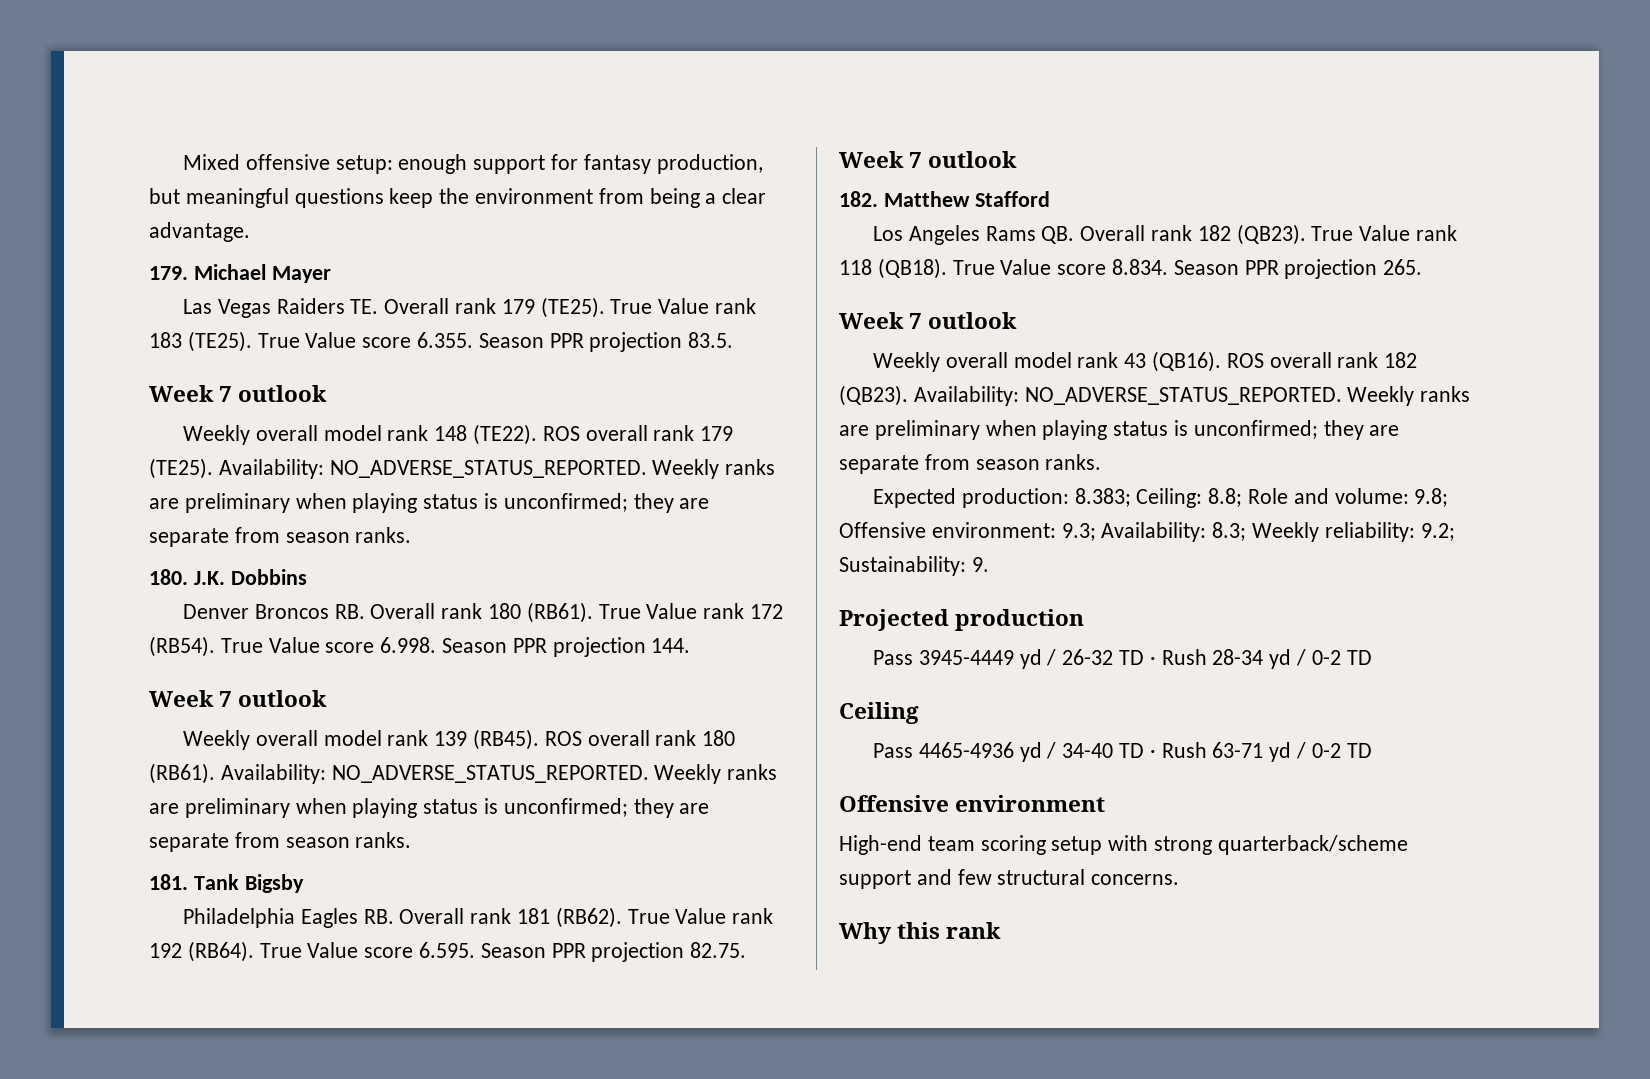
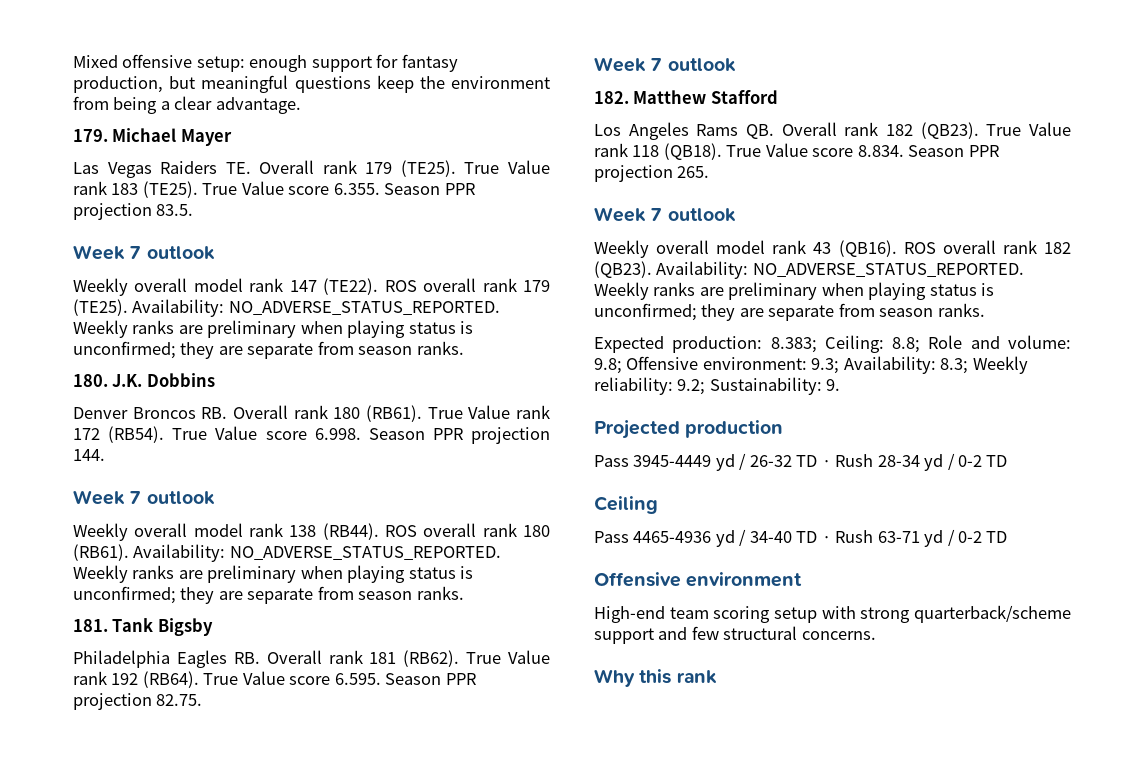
- Weekly overall model rank 148 (TE22).
+ Weekly overall model rank 147 (TE22).
- Weekly overall model rank 139 (RB45).
+ Weekly overall model rank 138 (RB44).

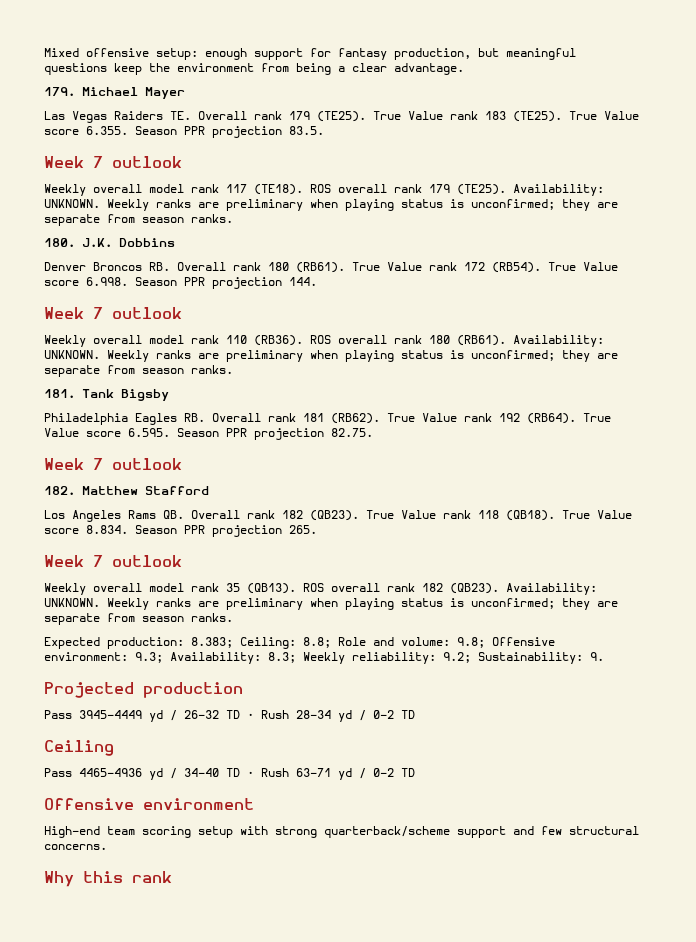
- Weekly overall model rank 147 (TE22).
+ Weekly overall model rank 117 (TE18).
- ROS overall rank 179 (TE25). Availability: NO_ADVERSE_STATUS_REPORTED.
+ ROS overall rank 179 (TE25). Availability: UNKNOWN.
- Weekly overall model rank 138 (RB44).
+ Weekly overall model rank 110 (RB36).
- ROS overall rank 180 (RB61). Availability: NO_ADVERSE_STATUS_REPORTED.
+ ROS overall rank 180 (RB61). Availability: UNKNOWN.
- Weekly overall model rank 43 (QB16).
+ Weekly overall model rank 35 (QB13).
- ROS overall rank 182 (QB23). Availability: NO_ADVERSE_STATUS_REPORTED.
+ ROS overall rank 182 (QB23). Availability: UNKNOWN.

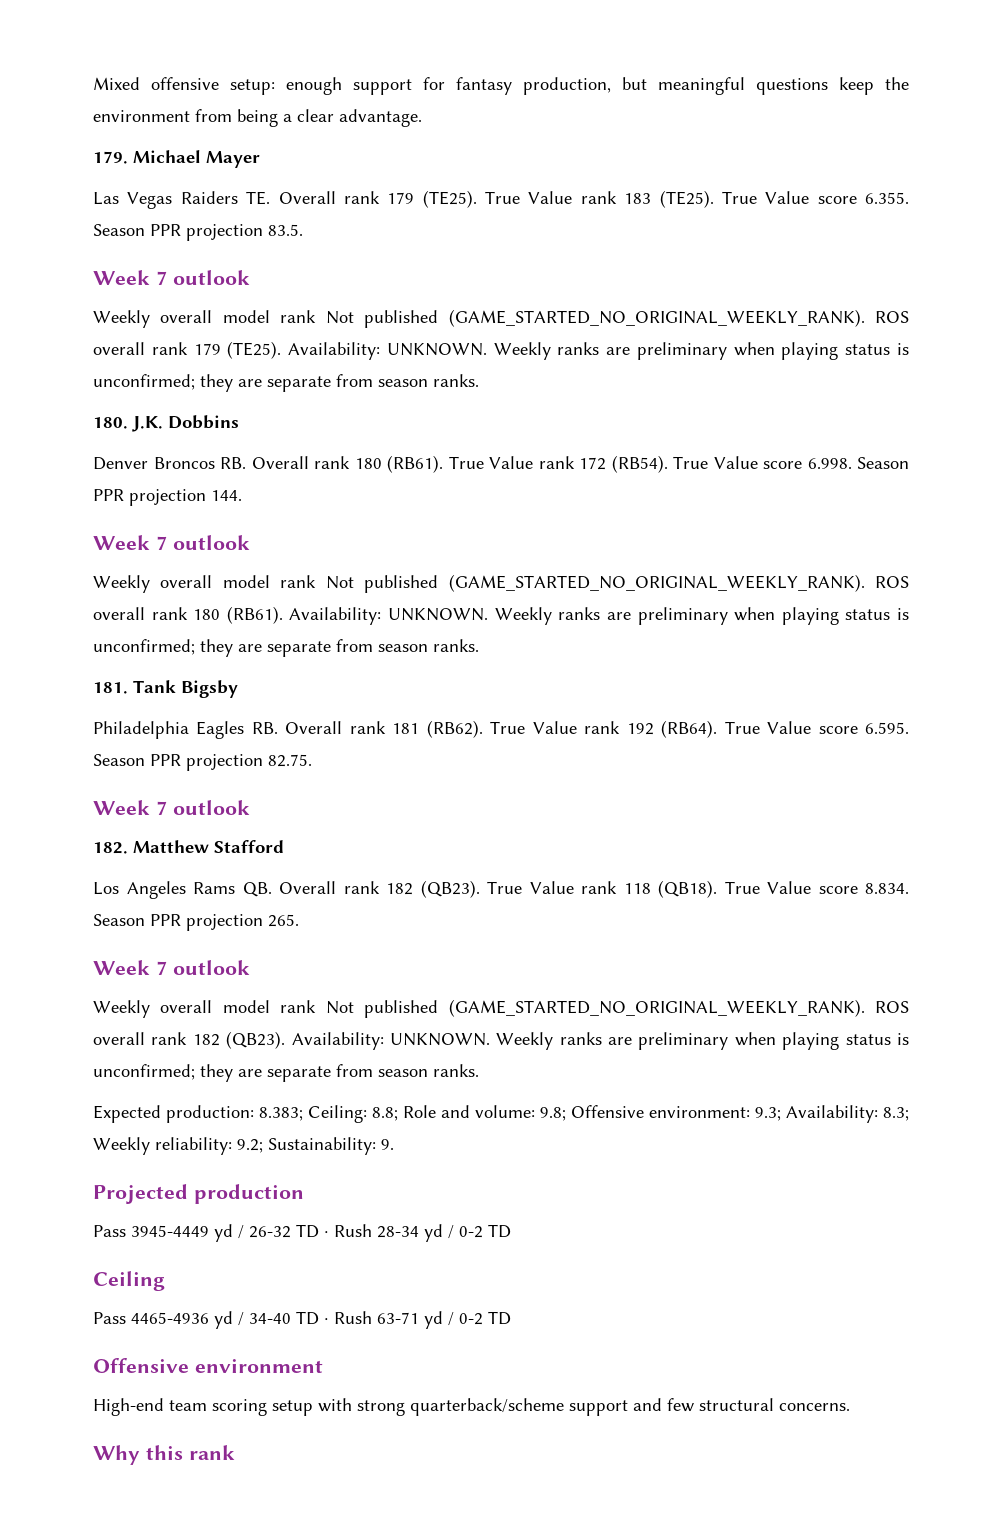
  True Value score 6.355. Season PPR projection 83.5.
  Week 7 outlook
- Weekly overall model rank 117 (TE18).
+ Weekly overall model rank Not published (GAME_STARTED_NO_ORIGINAL_WEEKLY_RANK).
  True Value score 6.998. Season PPR projection 144.
  Week 7 outlook
- Weekly overall model rank 110 (RB36).
+ Weekly overall model rank Not published (GAME_STARTED_NO_ORIGINAL_WEEKLY_RANK).
  True Value score 8.834. Season PPR projection 265.
  Week 7 outlook
- Weekly overall model rank 35 (QB13).
+ Weekly overall model rank Not published (GAME_STARTED_NO_ORIGINAL_WEEKLY_RANK).

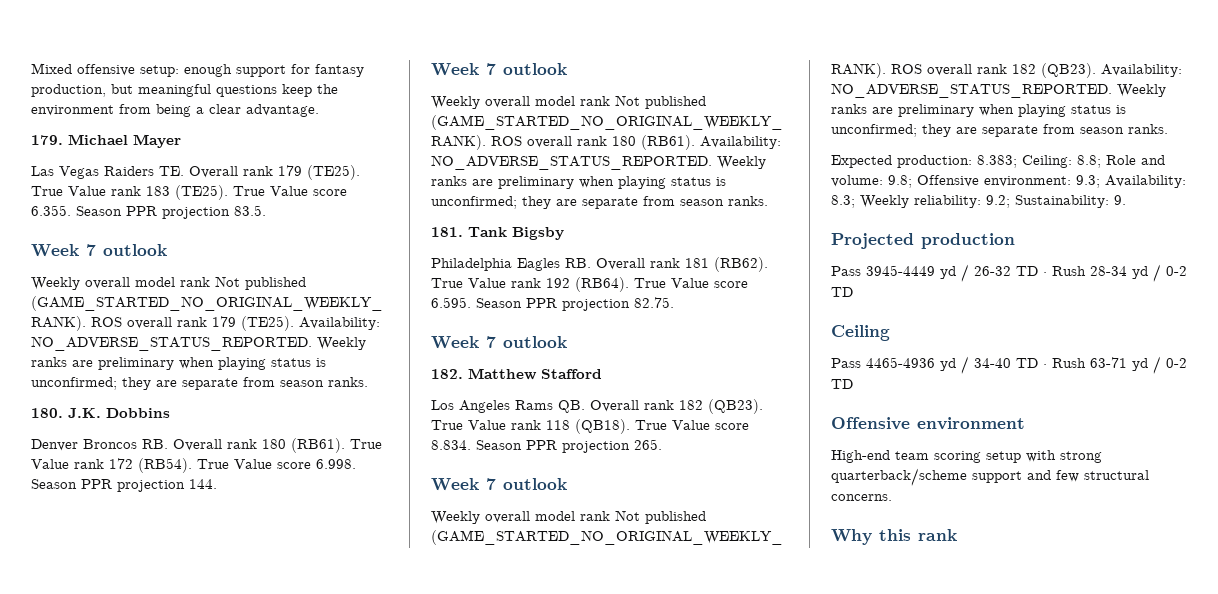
- ROS overall rank 179 (TE25). Availability: UNKNOWN.
+ ROS overall rank 179 (TE25). Availability: NO_ADVERSE_STATUS_REPORTED.
- ROS overall rank 180 (RB61). Availability: UNKNOWN.
+ ROS overall rank 180 (RB61). Availability: NO_ADVERSE_STATUS_REPORTED.
- ROS overall rank 182 (QB23). Availability: UNKNOWN.
+ ROS overall rank 182 (QB23). Availability: NO_ADVERSE_STATUS_REPORTED.

